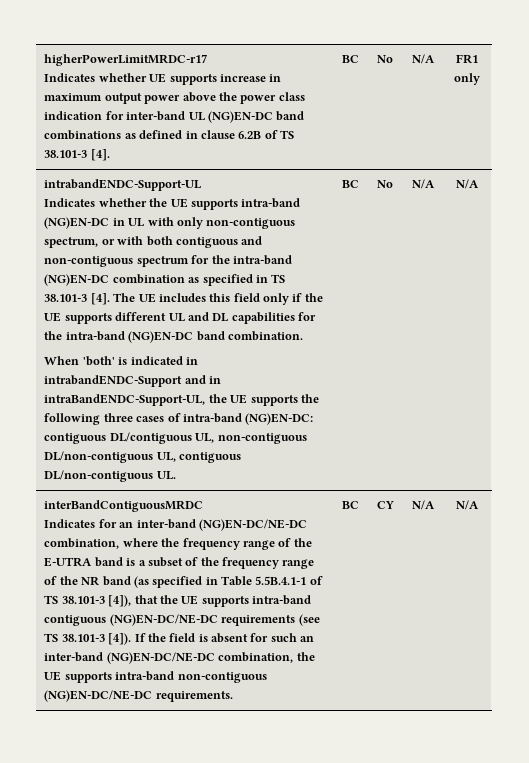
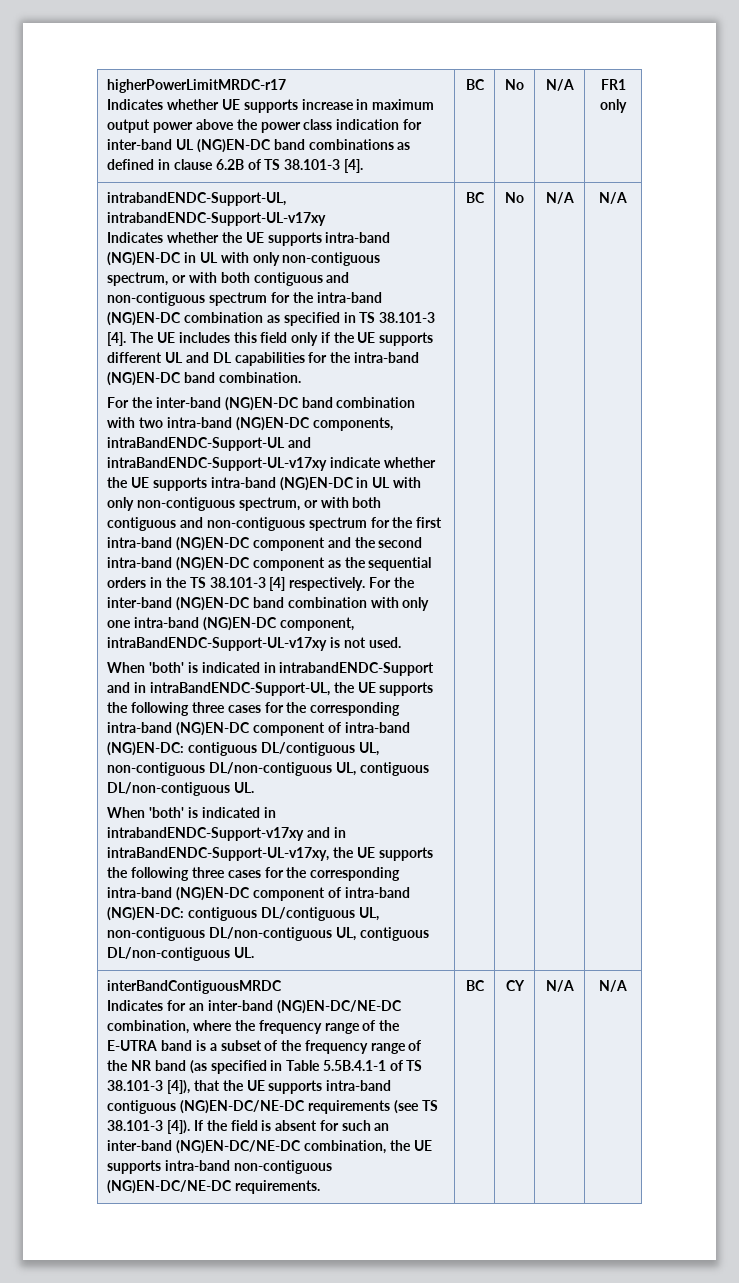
- intrabandENDC-Support-UL
+ intrabandENDC-Support-UL, intrabandENDC-Support-UL-v17xy
+ For the inter-band (NG)EN-DC band combination with two intra-band (NG)EN-DC components, intraBandENDC-Support-UL and intraBandENDC-Support-UL-v17xy indicate whether the UE supports intra-band (NG)EN-DC in UL with only non-contiguous spectrum, or with both contiguous and non-contiguous spectrum for the first intra-band (NG)EN-DC component and the second intra-band (NG)EN-DC component as the sequential orders in the TS 38.101-3 [4] respectively. For the inter-band (NG)EN-DC band combination with only one intra-band (NG)EN-DC component, intraBandENDC-Support-UL-v17xy is not used.
- When 'both' is indicated in intrabandENDC-Support and in intraBandENDC-Support-UL, the UE supports the following three cases of intra-band (NG)EN-DC: contiguous DL/contiguous UL, non-contiguous DL/non-contiguous UL, contiguous DL/non-contiguous UL.
+ When 'both' is indicated in intrabandENDC-Support and in intraBandENDC-Support-UL, the UE supports the following three cases for the corresponding intra-band (NG)EN-DC component of intra-band (NG)EN-DC: contiguous DL/contiguous UL, non-contiguous DL/non-contiguous UL, contiguous DL/non-contiguous UL.
+ When 'both' is indicated in intrabandENDC-Support-v17xy and in intraBandENDC-Support-UL-v17xy, the UE supports the following three cases for the corresponding intra-band (NG)EN-DC component of intra-band (NG)EN-DC: contiguous DL/contiguous UL, non-contiguous DL/non-contiguous UL, contiguous DL/non-contiguous UL.

